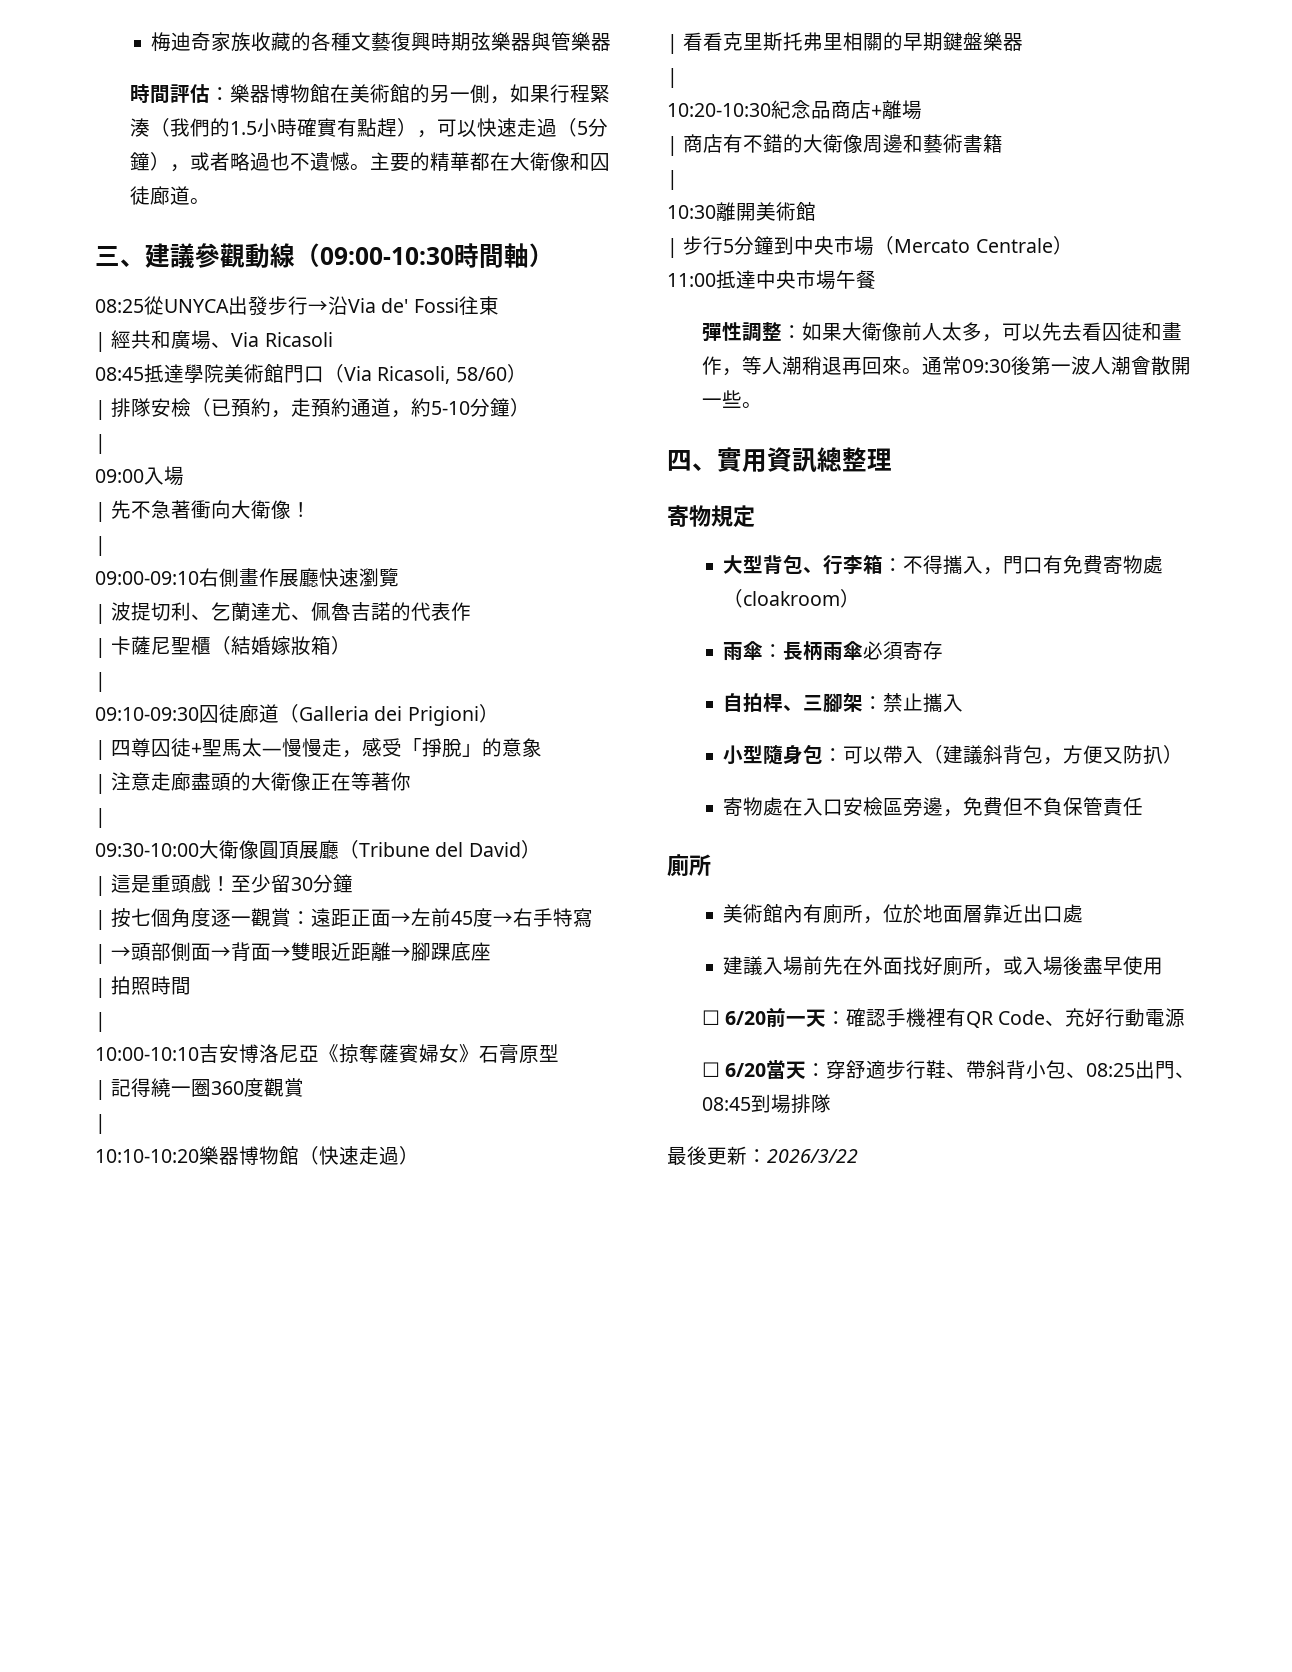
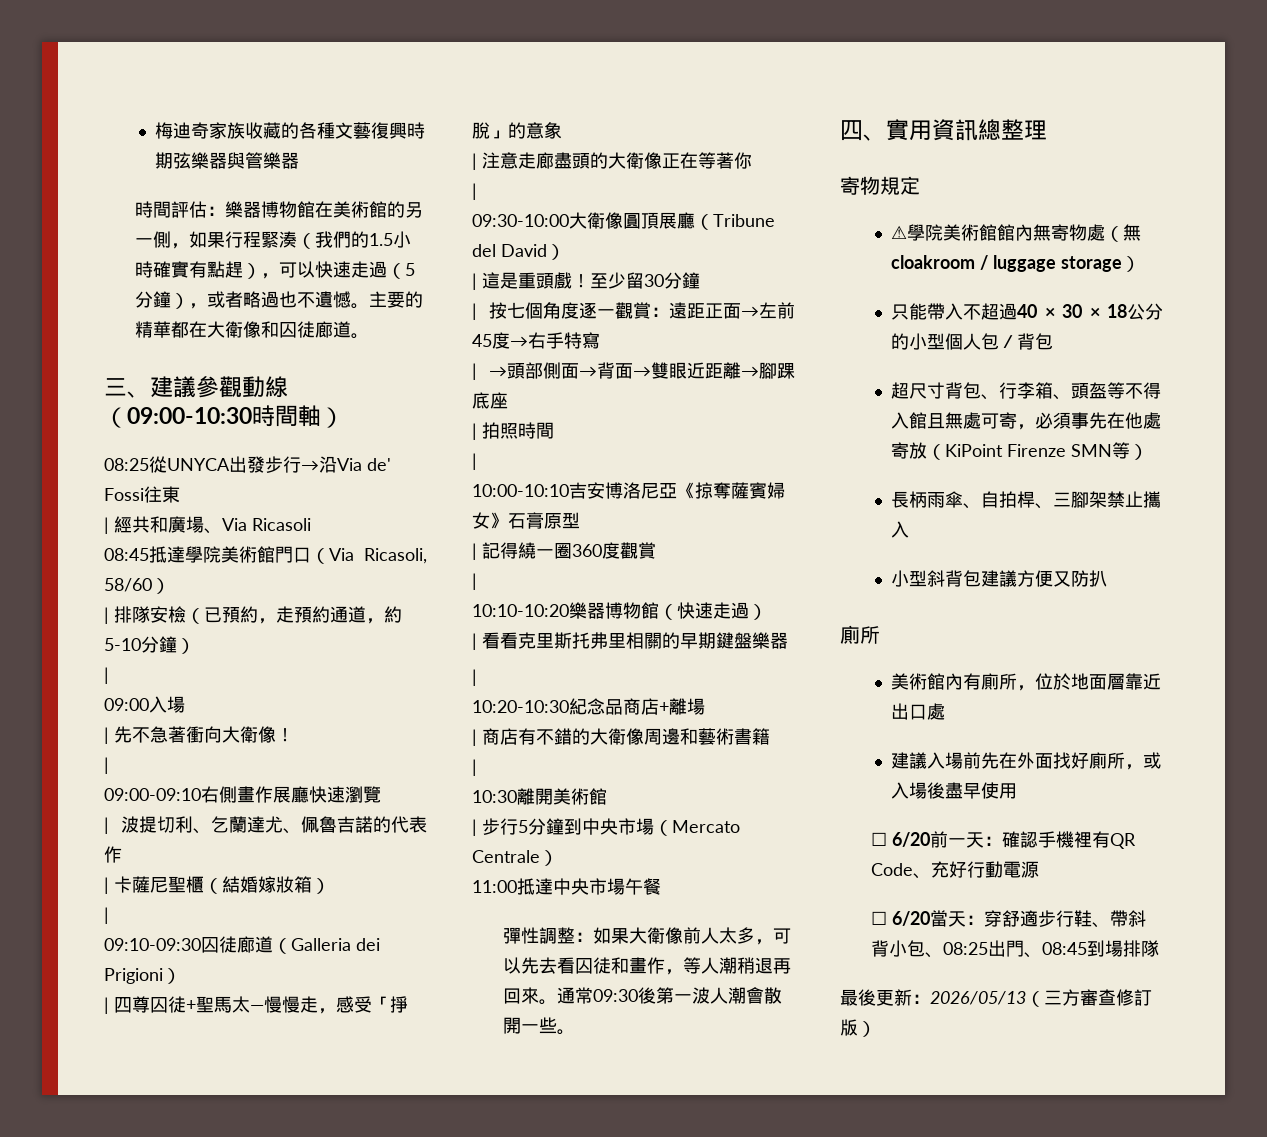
- 大型背包、行李箱：不得攜入，門口有免費寄物處（cloakroom）
- 雨傘：長柄雨傘必須寄存
- 自拍桿、三腳架：禁止攜入
+ ⚠學院美術館館內無寄物處（無cloakroom / luggage storage）
+ 只能帶入不超過40 × 30 × 18公分的小型個人包／背包
+ 超尺寸背包、行李箱、頭盔等不得入館且無處可寄，必須事先在他處寄放（KiPoint Firenze SMN等）
+ 長柄雨傘、自拍桿、三腳架禁止攜入
- 小型隨身包：可以帶入（建議斜背包，方便又防扒）
- 寄物處在入口安檢區旁邊，免費但不負保管責任
+ 小型斜背包建議方便又防扒
- 最後更新：2026/3/22
+ 最後更新：2026/05/13（三方審查修訂版）

